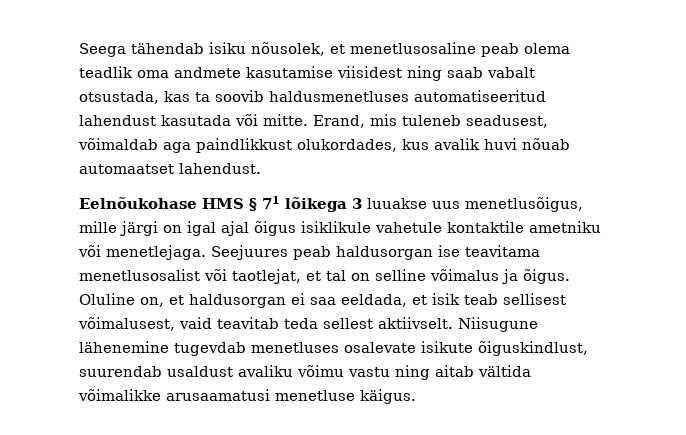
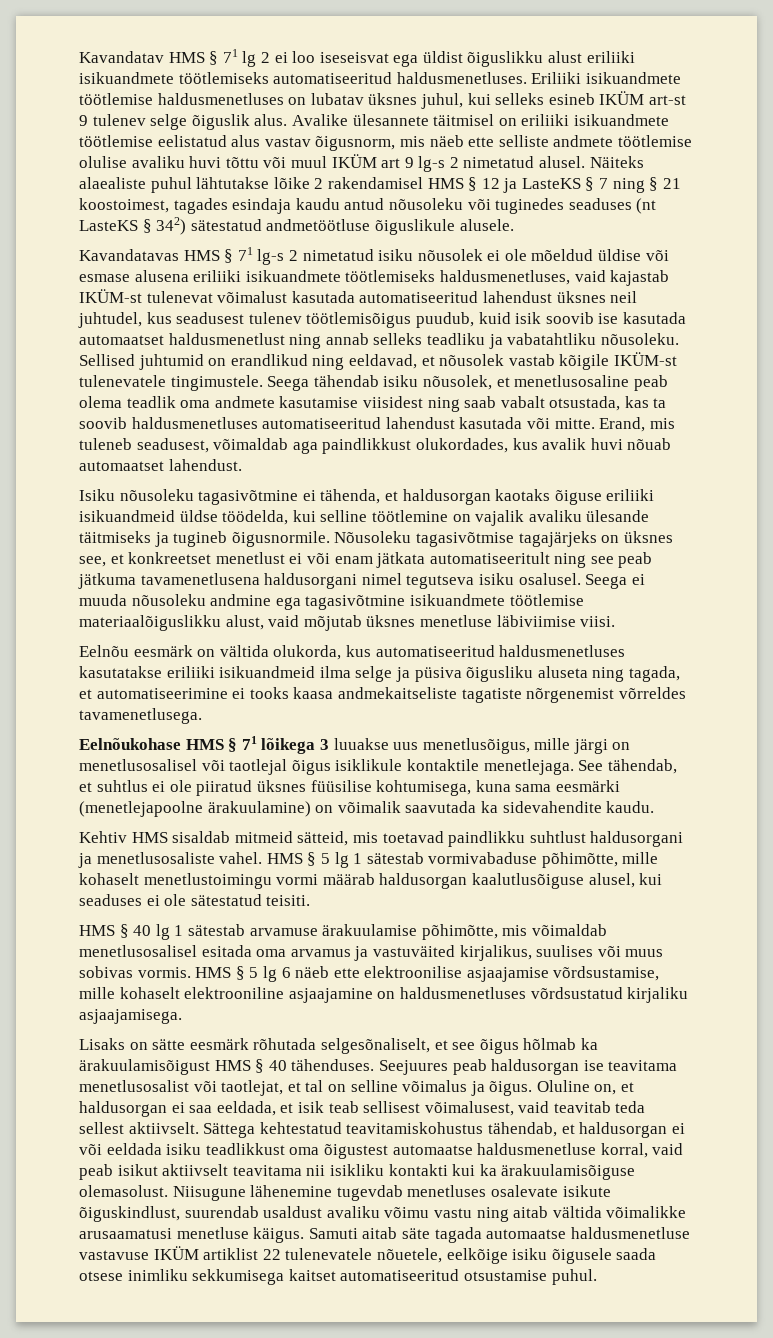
+ Kavandatav HMS § 71 lg 2 ei loo iseseisvat ega üldist õiguslikku alust eriliiki isikuandmete töötlemiseks automatiseeritud haldusmenetluses. Eriliiki isikuandmete töötlemise haldusmenetluses on lubatav üksnes juhul, kui selleks esineb IKÜM art-st 9 tulenev selge õiguslik alus. Avalike ülesannete täitmisel on eriliiki isikuandmete töötlemise eelistatud alus vastav õigusnorm, mis näeb ette selliste andmete töötlemise olulise avaliku huvi tõttu või muul IKÜM art 9 lg-s 2 nimetatud alusel. Näiteks alaealiste puhul lähtutakse lõike 2 rakendamisel HMS § 12 ja LasteKS § 7 ning § 21 koostoimest, tagades esindaja kaudu antud nõusoleku või tuginedes seaduses (nt LasteKS § 342) sätestatud andmetöötluse õiguslikule alusele.
+ Kavandatavas HMS § 71 lg-s 2 nimetatud isiku nõusolek ei ole mõeldud üldise või esmase alusena eriliiki isikuandmete töötlemiseks haldusmenetluses, vaid kajastab IKÜM-st tulenevat võimalust kasutada automatiseeritud lahendust üksnes neil juhtudel, kus seadusest tulenev töötlemisõigus puudub, kuid isik soovib ise kasutada automaatset haldusmenetlust ning annab selleks teadliku ja vabatahtliku nõusoleku. Sellised juhtumid on erandlikud ning eeldavad, et nõusolek vastab kõigile IKÜM-st tulenevatele tingimustele.
+ Isiku nõusoleku tagasivõtmine ei tähenda, et haldusorgan kaotaks õiguse eriliiki isikuandmeid üldse töödelda, kui selline töötlemine on vajalik avaliku ülesande täitmiseks ja tugineb õigusnormile. Nõusoleku tagasivõtmise tagajärjeks on üksnes see, et konkreetset menetlust ei või enam jätkata automatiseeritult ning see peab jätkuma tavamenetlusena haldusorgani nimel tegutseva isiku osalusel. Seega ei muuda nõusoleku andmine ega tagasivõtmine isikuandmete töötlemise materiaalõiguslikku alust, vaid mõjutab üksnes menetluse läbiviimise viisi.
+ Eelnõu eesmärk on vältida olukorda, kus automatiseeritud haldusmenetluses kasutatakse eriliiki isikuandmeid ilma selge ja püsiva õigusliku aluseta ning tagada, et automatiseerimine ei tooks kaasa andmekaitseliste tagatiste nõrgenemist võrreldes tavamenetlusega.
- Eelnõukohase HMS § 71 lõikega 3 luuakse uus menetlusõigus, mille järgi on igal ajal õigus isiklikule vahetule kontaktile ametniku või menetlejaga.
+ Eelnõukohase HMS § 71 lõikega 3 luuakse uus menetlusõigus, mille järgi on menetlusosalisel või taotlejal õigus isiklikule kontaktile menetlejaga. See tähendab, et suhtlus ei ole piiratud üksnes füüsilise kohtumisega, kuna sama eesmärki (menetlejapoolne ärakuulamine) on võimalik saavutada ka sidevahendite kaudu.
+ Kehtiv HMS sisaldab mitmeid sätteid, mis toetavad paindlikku suhtlust haldusorgani ja menetlusosaliste vahel. HMS § 5 lg 1 sätestab vormivabaduse põhimõtte, mille kohaselt menetlustoimingu vormi määrab haldusorgan kaalutlusõiguse alusel, kui seaduses ei ole sätestatud teisiti.
+ HMS § 40 lg 1 sätestab arvamuse ärakuulamise põhimõtte, mis võimaldab menetlusosalisel esitada oma arvamus ja vastuväited kirjalikus, suulises või muus sobivas vormis. HMS § 5 lg 6 näeb ette elektroonilise asjaajamise võrdsustamise, mille kohaselt elektrooniline asjaajamine on haldusmenetluses võrdsustatud kirjaliku asjaajamisega.
+ Lisaks on sätte eesmärk rõhutada selgesõnaliselt, et see õigus hõlmab ka ärakuulamisõigust HMS § 40 tähenduses.
+ Sättega kehtestatud teavitamiskohustus tähendab, et haldusorgan ei või eeldada isiku teadlikkust oma õigustest automaatse haldusmenetluse korral, vaid peab isikut aktiivselt teavitama nii isikliku kontakti kui ka ärakuulamisõiguse olemasolust.
+ Samuti aitab säte tagada automaatse haldusmenetluse vastavuse IKÜM artiklist 22 tulenevatele nõuetele, eelkõige isiku õigusele saada otsese inimliku sekkumisega kaitset automatiseeritud otsustamise puhul.

